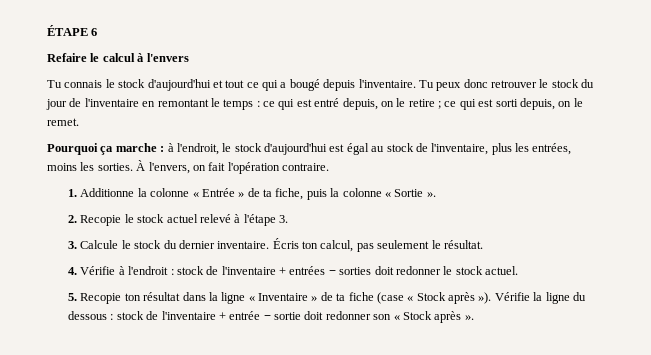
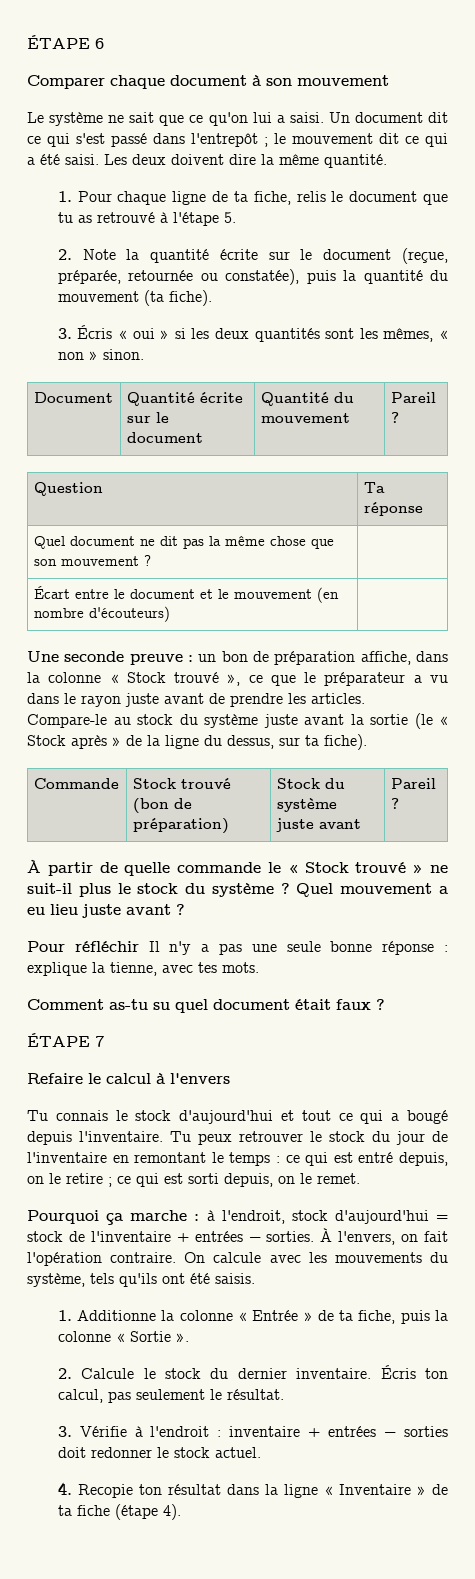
+ Comparer chaque document à son mouvement
+ Le système ne sait que ce qu'on lui a saisi. Un document dit ce qui s'est passé dans l'entrepôt ; le mouvement dit ce qui a été saisi. Les deux doivent dire la même quantité.
+ 1. Pour chaque ligne de ta fiche, relis le document que tu as retrouvé à l'étape 5.
+ 2. Note la quantité écrite sur le document (reçue, préparée, retournée ou constatée), puis la quantité du mouvement (ta fiche).
+ 3. Écris « oui » si les deux quantités sont les mêmes, « non » sinon.
+ Document | Quantité écrite sur le document | Quantité du mouvement | Pareil ?
+ Question | Ta réponse
+ Quel document ne dit pas la même chose que son mouvement ? |
+ Écart entre le document et le mouvement (en nombre d'écouteurs) |
+ Une seconde preuve : un bon de préparation affiche, dans la colonne « Stock trouvé », ce que le préparateur a vu dans le rayon juste avant de prendre les articles. Compare-le au stock du système juste avant la sortie (le « Stock après » de la ligne du dessus, sur ta fiche).
+ Commande | Stock trouvé (bon de préparation) | Stock du système juste avant | Pareil ?
+ À partir de quelle commande le « Stock trouvé » ne suit-il plus le stock du système ? Quel mouvement a eu lieu juste avant ?
+ Pour réfléchir Il n'y a pas une seule bonne réponse : explique la tienne, avec tes mots.
+ Comment as-tu su quel document était faux ?
+ ÉTAPE 7
- Tu peux donc retrouver le stock du jour de l'inventaire en remontant le temps : ce qui est entré depuis, on le retire ; ce qui est sorti depuis, on le remet.
+ Tu peux retrouver le stock du jour de l'inventaire en remontant le temps : ce qui est entré depuis, on le retire ; ce qui est sorti depuis, on le remet.
- Pourquoi ça marche : à l'endroit, le stock d'aujourd'hui est égal au stock de l'inventaire, plus les entrées, moins les sorties.
+ Pourquoi ça marche : à l'endroit, stock d'aujourd'hui = stock de l'inventaire + entrées − sorties.
+ On calcule avec les mouvements du système, tels qu'ils ont été saisis.
- 2. Recopie le stock actuel relevé à l'étape 3.
- 3. Calcule le stock du dernier inventaire.
+ 2. Calcule le stock du dernier inventaire.
- 4. Vérifie à l'endroit : stock de l'inventaire + entrées − sorties doit redonner le stock actuel.
+ 3. Vérifie à l'endroit : inventaire + entrées − sorties doit redonner le stock actuel.
- 5. Recopie ton résultat dans la ligne « Inventaire » de ta fiche (case « Stock après »). Vérifie la ligne du dessous : stock de l'inventaire + entrée − sortie doit redonner son « Stock après ».
+ 4. Recopie ton résultat dans la ligne « Inventaire » de ta fiche (étape 4).

